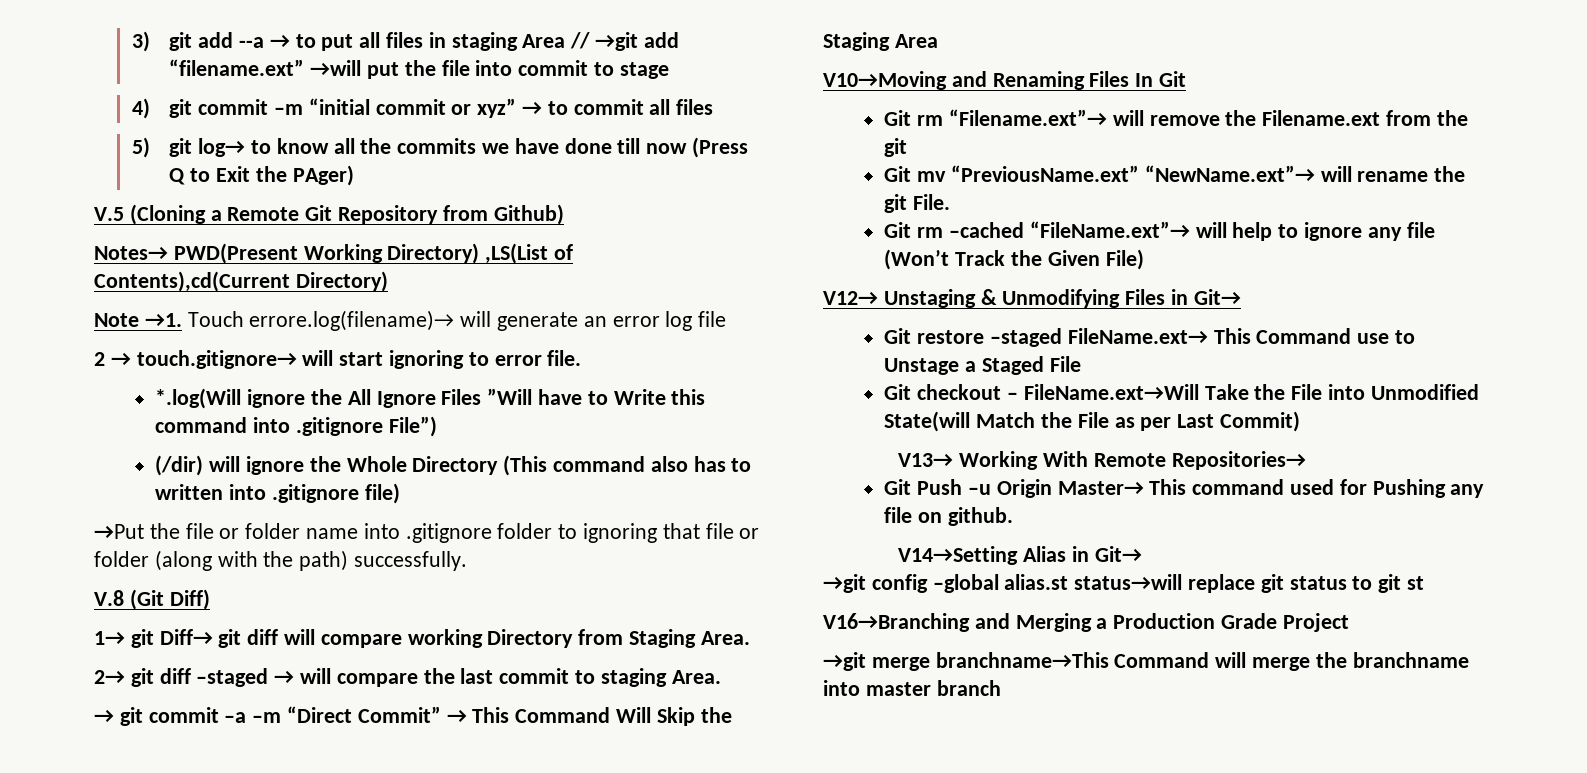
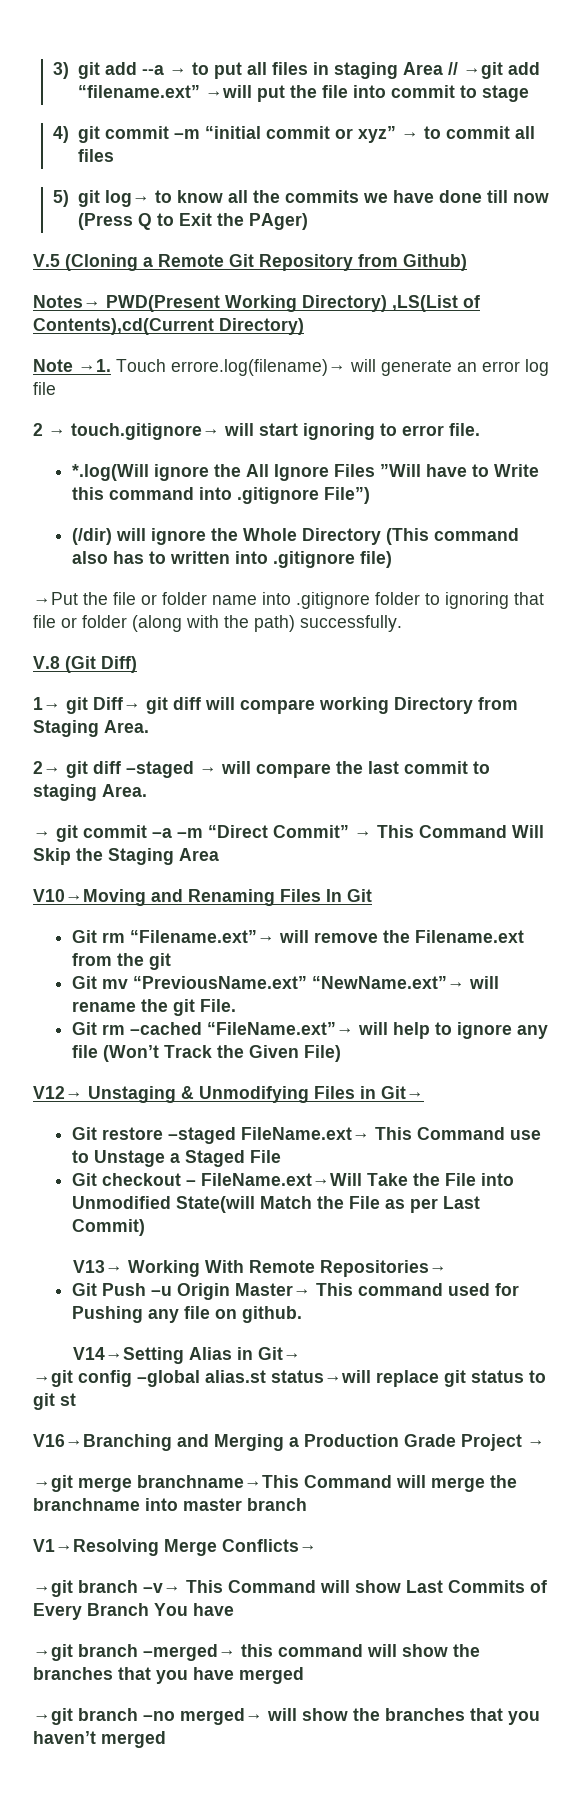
- V16→Branching and Merging a Production Grade Project
+ V16→Branching and Merging a Production Grade Project →
+ V1→Resolving Merge Conflicts→
+ →git branch –v→ This Command will show Last Commits of Every Branch You have
+ →git branch –merged→ this command will show the branches that you have merged
+ →git branch –no merged→ will show the branches that you haven’t merged

